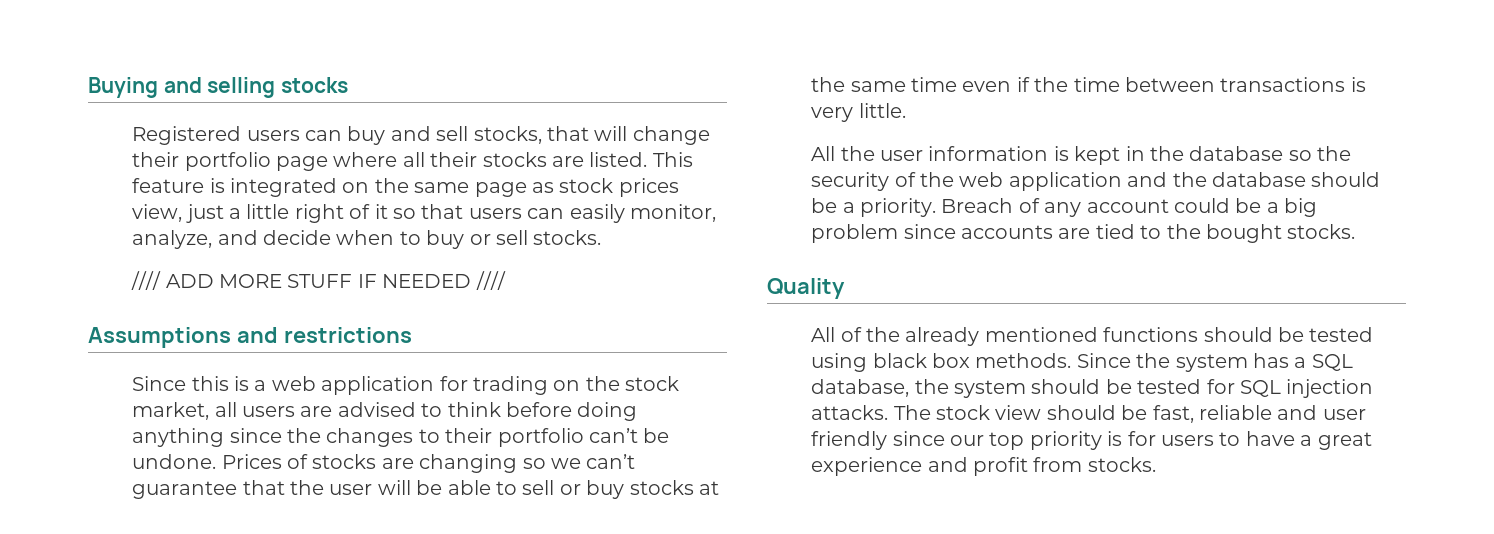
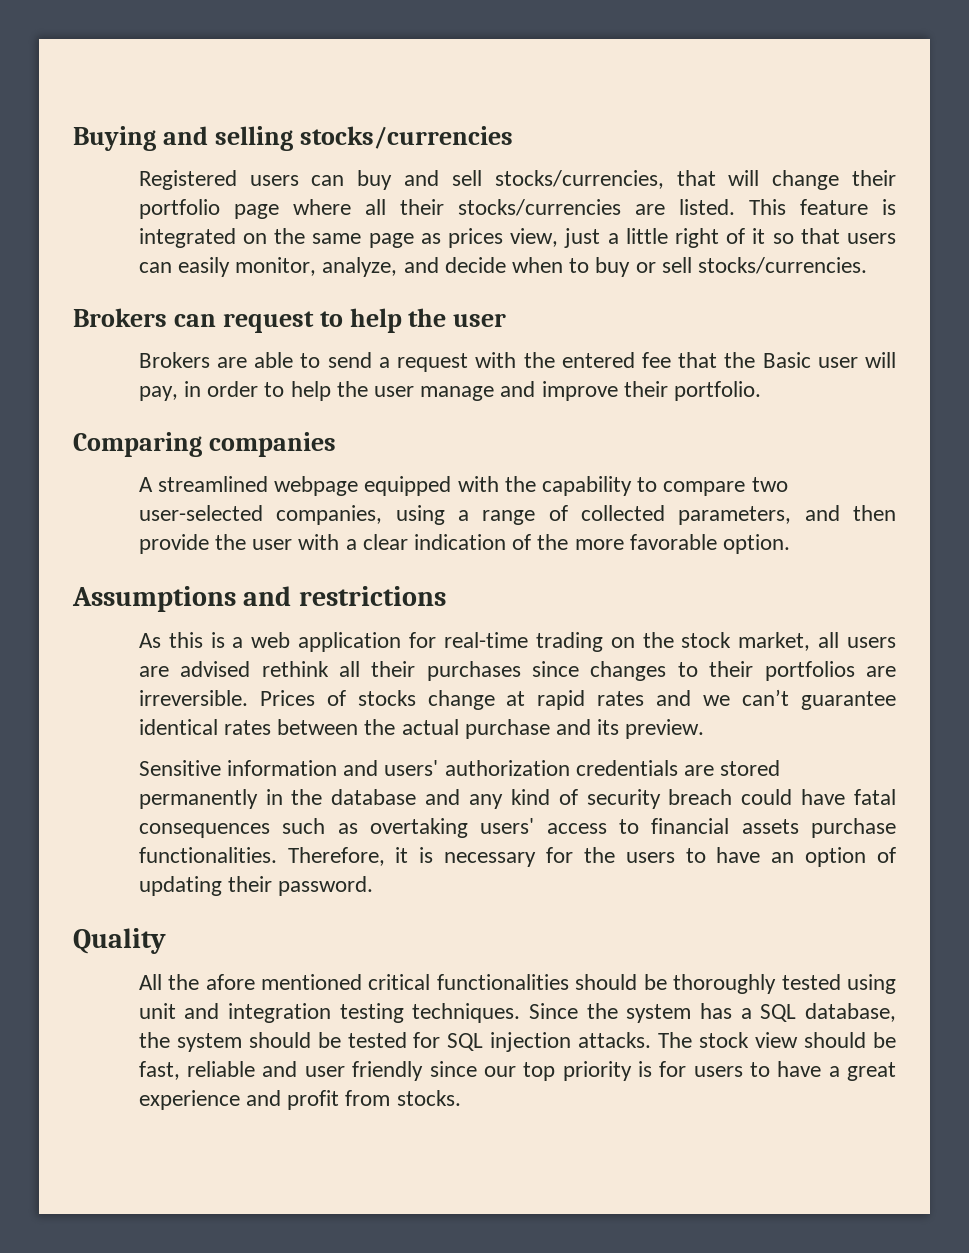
- Buying and selling stocks
+ Buying and selling stocks/currencies
- Registered users can buy and sell stocks, that will change their portfolio page where all their stocks are listed.
+ Registered users can buy and sell stocks/currencies, that will change their portfolio page where all their stocks/currencies are listed.
- This feature is integrated on the same page as stock prices view, just a little right of it so that users can easily monitor, analyze, and decide when to buy or sell stocks.
- //// ADD MORE STUFF IF NEEDED ////
+ This feature is integrated on the same page as prices view, just a little right of it so that users can easily monitor, analyze, and decide when to buy or sell stocks/currencies.
+ Brokers can request to help the user
+ Brokers are able to send a request with the entered fee that the Basic user will pay, in order to help the user manage and improve their portfolio.
+ Comparing companies
+ A streamlined webpage equipped with the capability to compare two user-selected companies, using a range of collected parameters, and then provide the user with a clear indication of the more favorable option.
- Since this is a web application for trading on the stock market, all users are advised to think before doing anything since the changes to their portfolio can’t be undone. Prices of stocks are changing so we can’t guarantee that the user will be able to sell or buy stocks at the same time even if the time between transactions is very little.
- All the user information is kept in the database so the security of the web application and the database should be a priority. Breach of any account could be a big problem since accounts are tied to the bought stocks.
+ As this is a web application for real-time trading on the stock market, all users are advised rethink all their purchases since changes to their portfolios are irreversible. Prices of stocks change at rapid rates and we can’t guarantee identical rates between the actual purchase and its preview.
+ Sensitive information and users' authorization credentials are stored permanently in the database and any kind of security breach could have fatal consequences such as overtaking users' access to financial assets purchase functionalities. Therefore, it is necessary for the users to have an option of updating their password.
  Quality
- All of the already mentioned functions should be tested using black box methods.
+ All the afore mentioned critical functionalities should be thoroughly tested using unit and integration testing techniques.

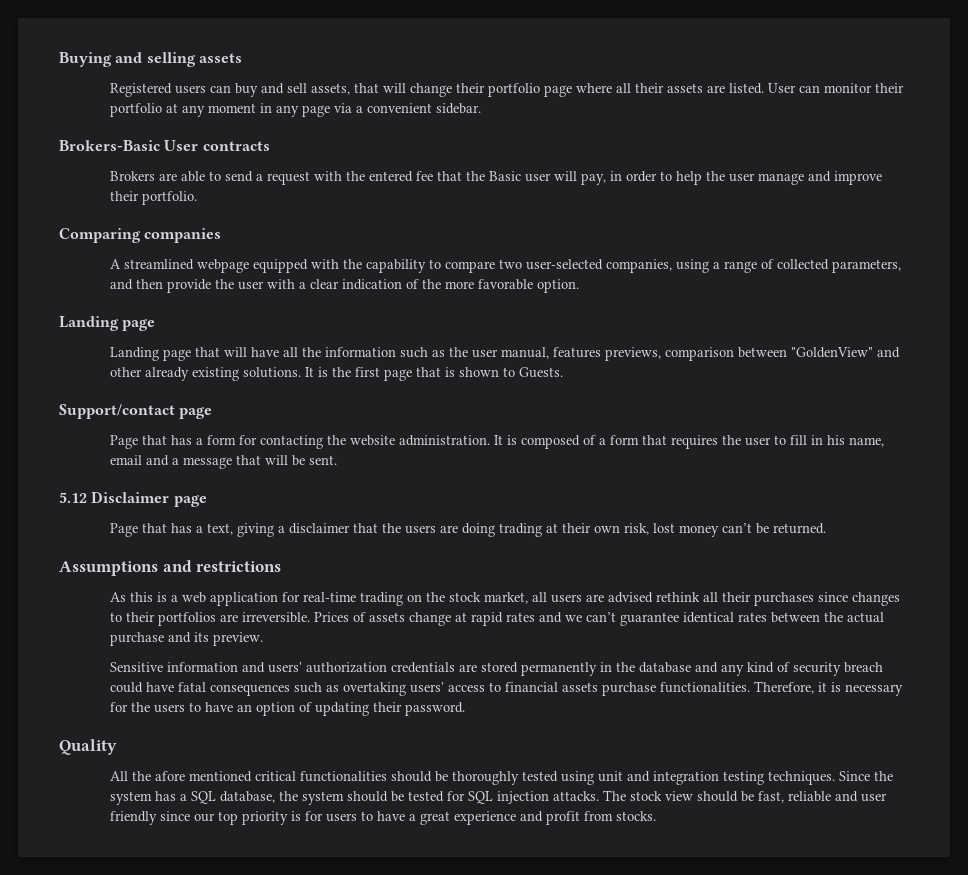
- Buying and selling stocks/currencies
+ Buying and selling assets
- Registered users can buy and sell stocks/currencies, that will change their portfolio page where all their stocks/currencies are listed.
+ Registered users can buy and sell assets, that will change their portfolio page where all their assets are listed.
- This feature is integrated on the same page as prices view, just a little right of it so that users can easily monitor, analyze, and decide when to buy or sell stocks/currencies.
- Brokers can request to help the user
+ User can monitor their portfolio at any moment in any page via a convenient sidebar.
+ Brokers-Basic User contracts
  A streamlined webpage equipped with the capability to compare two user-selected companies, using a range of collected parameters, and then provide the user with a clear indication of the more favorable option.
+ Landing page
+ Landing page that will have all the information such as the user manual, features previews, comparison between "GoldenView" and other already existing solutions. It is the first page that is shown to Guests.
+ Support/contact page
+ Page that has a form for contacting the website administration. It is composed of a form that requires the user to fill in his name, email and a message that will be sent.
+ 5.12 Disclaimer page
+ Page that has a text, giving a disclaimer that the users are doing trading at their own risk, lost money can’t be returned.
- Prices of stocks change at rapid rates and we can’t guarantee identical rates between the actual purchase and its preview.
+ Prices of assets change at rapid rates and we can’t guarantee identical rates between the actual purchase and its preview.

